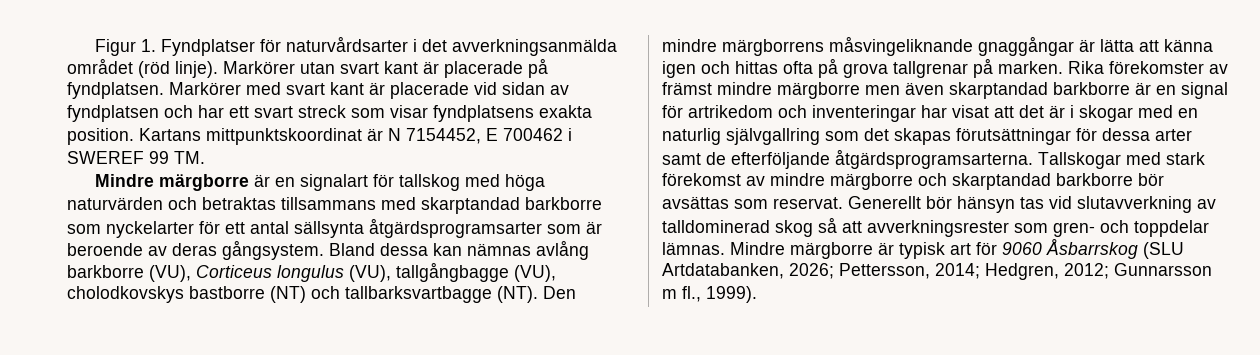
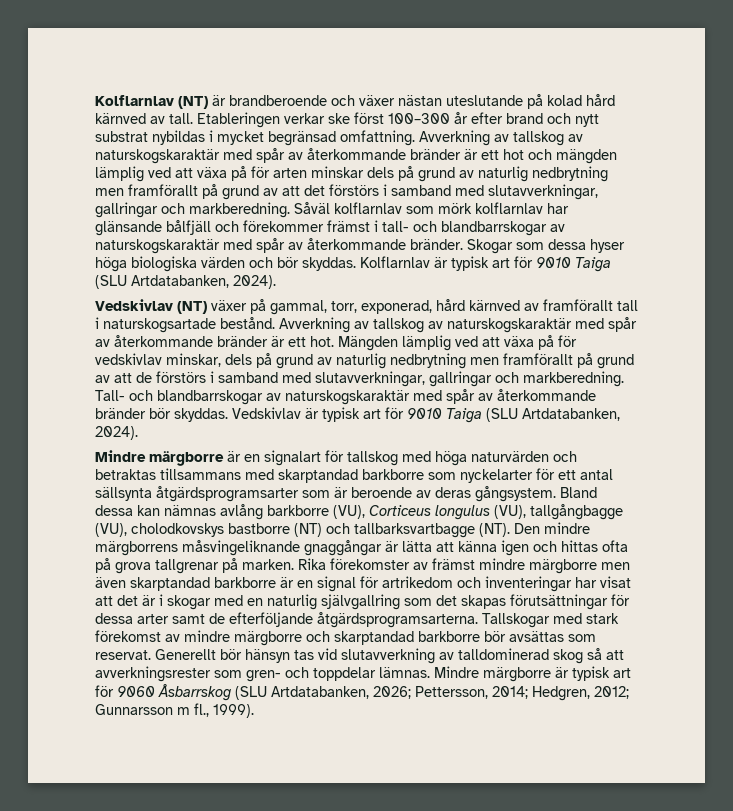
- Figur 1. Fyndplatser för naturvårdsarter i det avverkningsanmälda området (röd linje). Markörer utan svart kant är placerade på fyndplatsen. Markörer med svart kant är placerade vid sidan av fyndplatsen och har ett svart streck som visar fyndplatsens exakta position. Kartans mittpunktskoordinat är N 7154452, E 700462 i SWEREF 99 TM.
+ Kolflarnlav (NT) är brandberoende och växer nästan uteslutande på kolad hård kärnved av tall. Etableringen verkar ske först 100–300 år efter brand och nytt substrat nybildas i mycket begränsad omfattning. Avverkning av tallskog av naturskogskaraktär med spår av återkommande bränder är ett hot och mängden lämplig ved att växa på för arten minskar dels på grund av naturlig nedbrytning men framförallt på grund av att det förstörs i samband med slutavverkningar, gallringar och markberedning. Såväl kolflarnlav som mörk kolflarnlav har glänsande bålfjäll och förekommer främst i tall- och blandbarrskogar av naturskogskaraktär med spår av återkommande bränder. Skogar som dessa hyser höga biologiska värden och bör skyddas. Kolflarnlav är typisk art för 9010 Taiga (SLU Artdatabanken, 2024).
+ Vedskivlav (NT) växer på gammal, torr, exponerad, hård kärnved av framförallt tall i naturskogsartade bestånd. Avverkning av tallskog av naturskogskaraktär med spår av återkommande bränder är ett hot. Mängden lämplig ved att växa på för vedskivlav minskar, dels på grund av naturlig nedbrytning men framförallt på grund av att de förstörs i samband med slutavverkningar, gallringar och markberedning. Tall- och blandbarrskogar av naturskogskaraktär med spår av återkommande bränder bör skyddas. Vedskivlav är typisk art för 9010 Taiga (SLU Artdatabanken, 2024).

